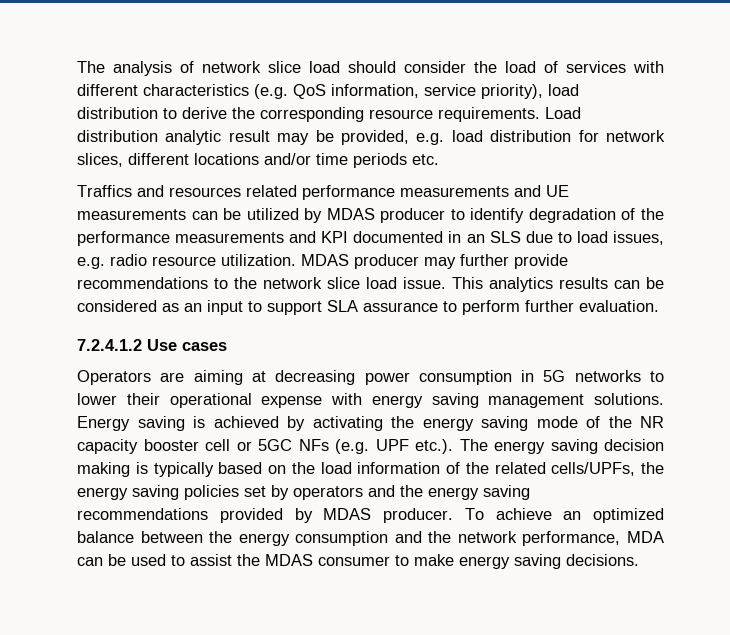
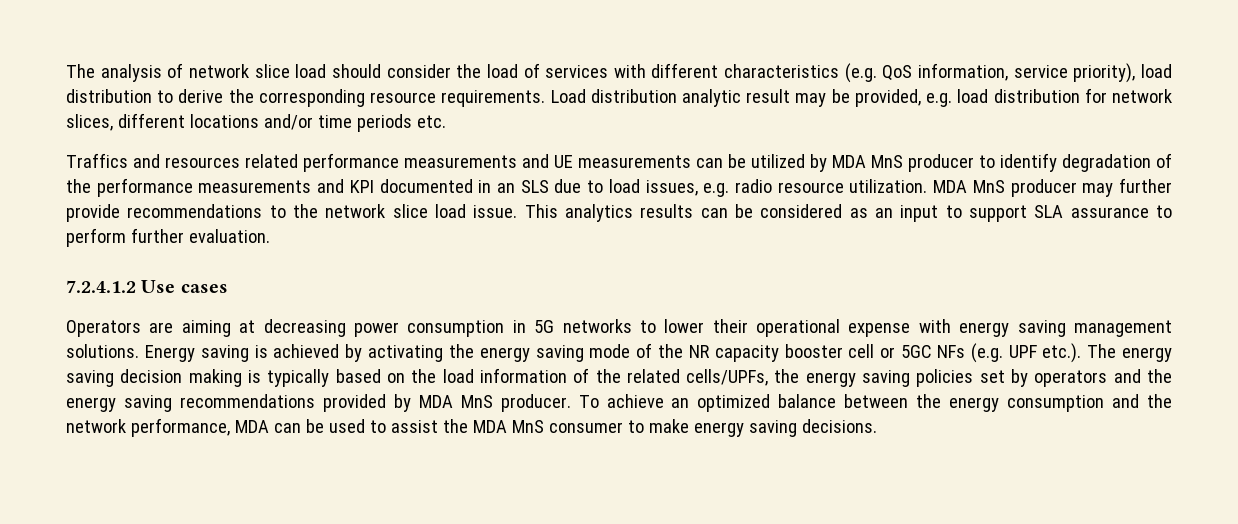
- Traffics and resources related performance measurements and UE measurements can be utilized by MDAS producer to identify degradation of the performance measurements and KPI documented in an SLS due to load issues, e.g. radio resource utilization.
+ Traffics and resources related performance measurements and UE measurements can be utilized by MDA MnS producer to identify degradation of the performance measurements and KPI documented in an SLS due to load issues, e.g. radio resource utilization.
- MDAS producer may further provide recommendations to the network slice load issue.
+ MDA MnS producer may further provide recommendations to the network slice load issue.
- Energy saving is achieved by activating the energy saving mode of the NR capacity booster cell or 5GC NFs (e.g. UPF etc.). The energy saving decision making is typically based on the load information of the related cells/UPFs, the energy saving policies set by operators and the energy saving recommendations provided by MDAS producer.
+ Energy saving is achieved by activating the energy saving mode of the NR capacity booster cell or 5GC NFs (e.g. UPF etc.). The energy saving decision making is typically based on the load information of the related cells/UPFs, the energy saving policies set by operators and the energy saving recommendations provided by MDA MnS producer.
- To achieve an optimized balance between the energy consumption and the network performance, MDA can be used to assist the MDAS consumer to make energy saving decisions.
+ To achieve an optimized balance between the energy consumption and the network performance, MDA can be used to assist the MDA MnS consumer to make energy saving decisions.

